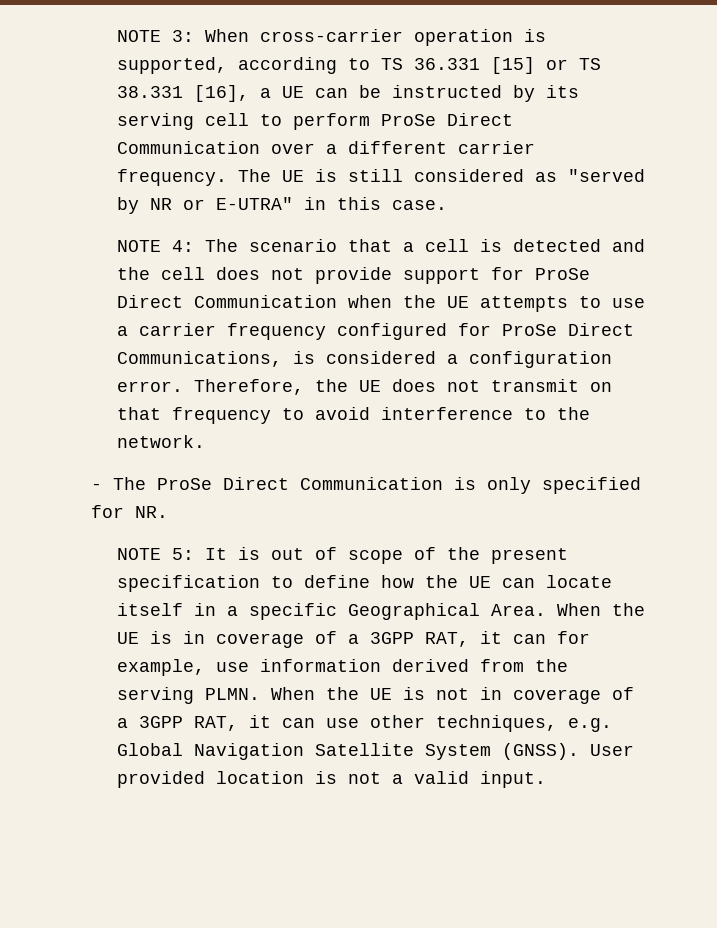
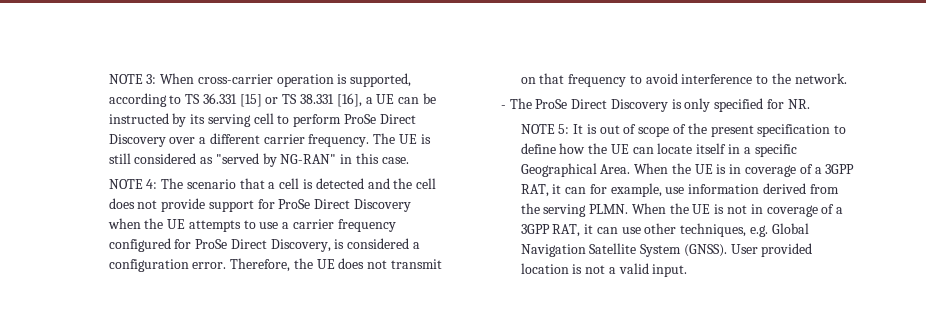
- NOTE 3: When cross-carrier operation is supported, according to TS 36.331 [15] or TS 38.331 [16], a UE can be instructed by its serving cell to perform ProSe Direct Communication over a different carrier frequency.
+ NOTE 3: When cross-carrier operation is supported, according to TS 36.331 [15] or TS 38.331 [16], a UE can be instructed by its serving cell to perform ProSe Direct Discovery over a different carrier frequency.
- The UE is still considered as "served by NR or E-UTRA" in this case.
+ The UE is still considered as "served by NG-RAN" in this case.
- NOTE 4: The scenario that a cell is detected and the cell does not provide support for ProSe Direct Communication when the UE attempts to use a carrier frequency configured for ProSe Direct Communications, is considered a configuration error.
+ NOTE 4: The scenario that a cell is detected and the cell does not provide support for ProSe Direct Discovery when the UE attempts to use a carrier frequency configured for ProSe Direct Discovery, is considered a configuration error.
- - The ProSe Direct Communication is only specified for NR.
+ - The ProSe Direct Discovery is only specified for NR.

